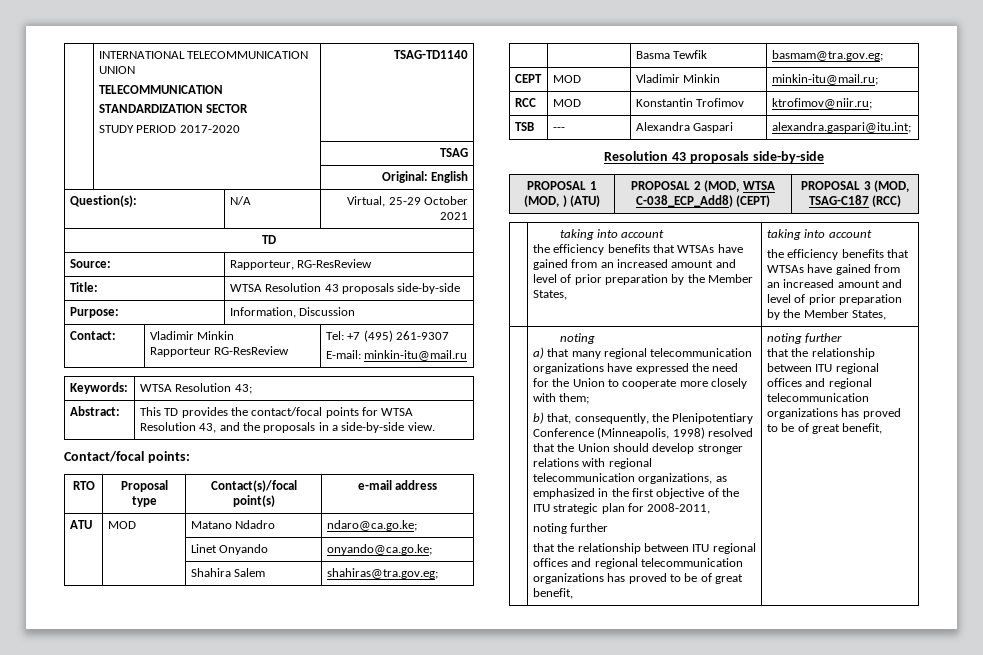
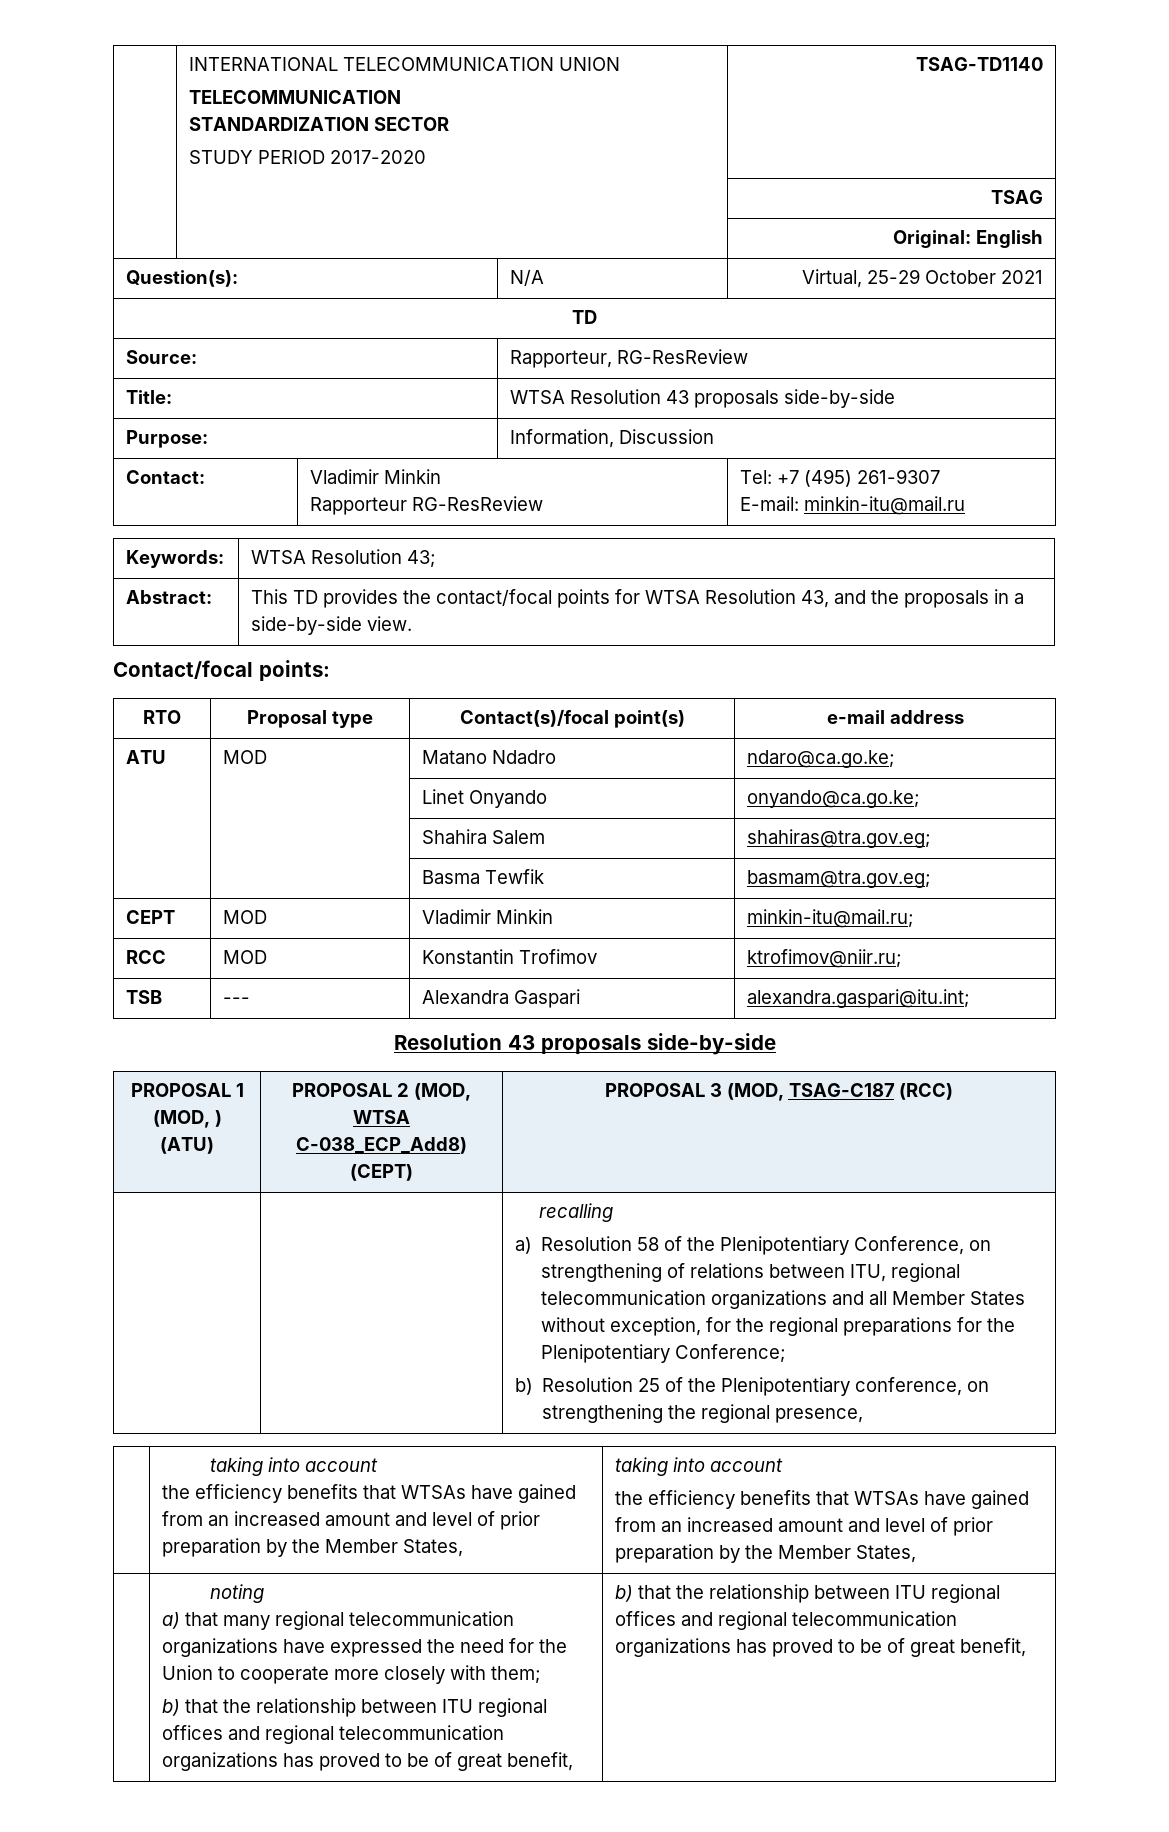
+ recalling
+ a) Resolution 58 of the Plenipotentiary Conference, on strengthening of relations between ITU, regional telecommunication organizations and all Member States without exception, for the regional preparations for the Plenipotentiary Conference;
+ b) Resolution 25 of the Plenipotentiary conference, on strengthening the regional presence,
  a) that many regional telecommunication organizations have expressed the need for the Union to cooperate more closely with them;
- b) that, consequently, the Plenipotentiary Conference (Minneapolis, 1998) resolved that the Union should develop stronger relations with regional telecommunication organizations, as emphasized in the first objective of the ITU strategic plan for 2008-2011,
- noting further
- that the relationship between ITU regional offices and regional telecommunication organizations has proved to be of great benefit, | noting further
- that the relationship between ITU regional offices and regional telecommunication organizations has proved to be of great benefit,
+ b) that the relationship between ITU regional offices and regional telecommunication organizations has proved to be of great benefit, | b) that the relationship between ITU regional offices and regional telecommunication organizations has proved to be of great benefit,

